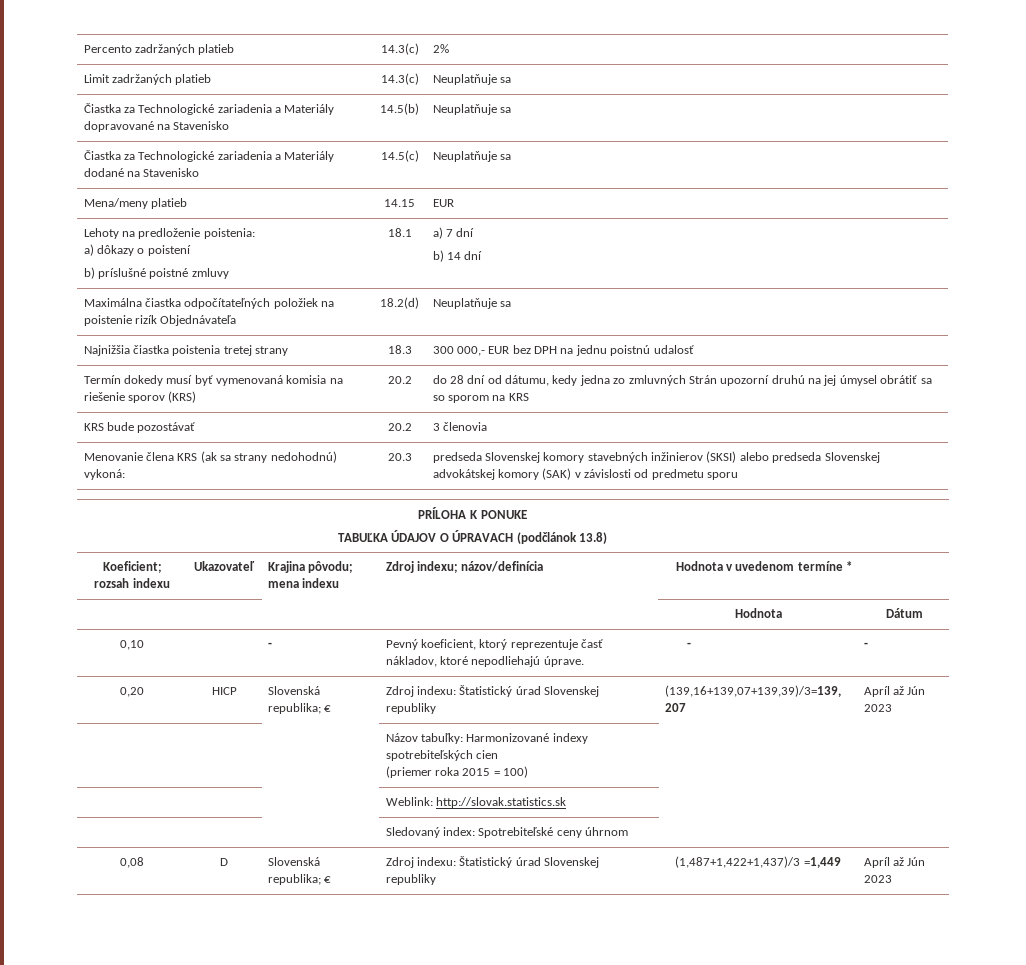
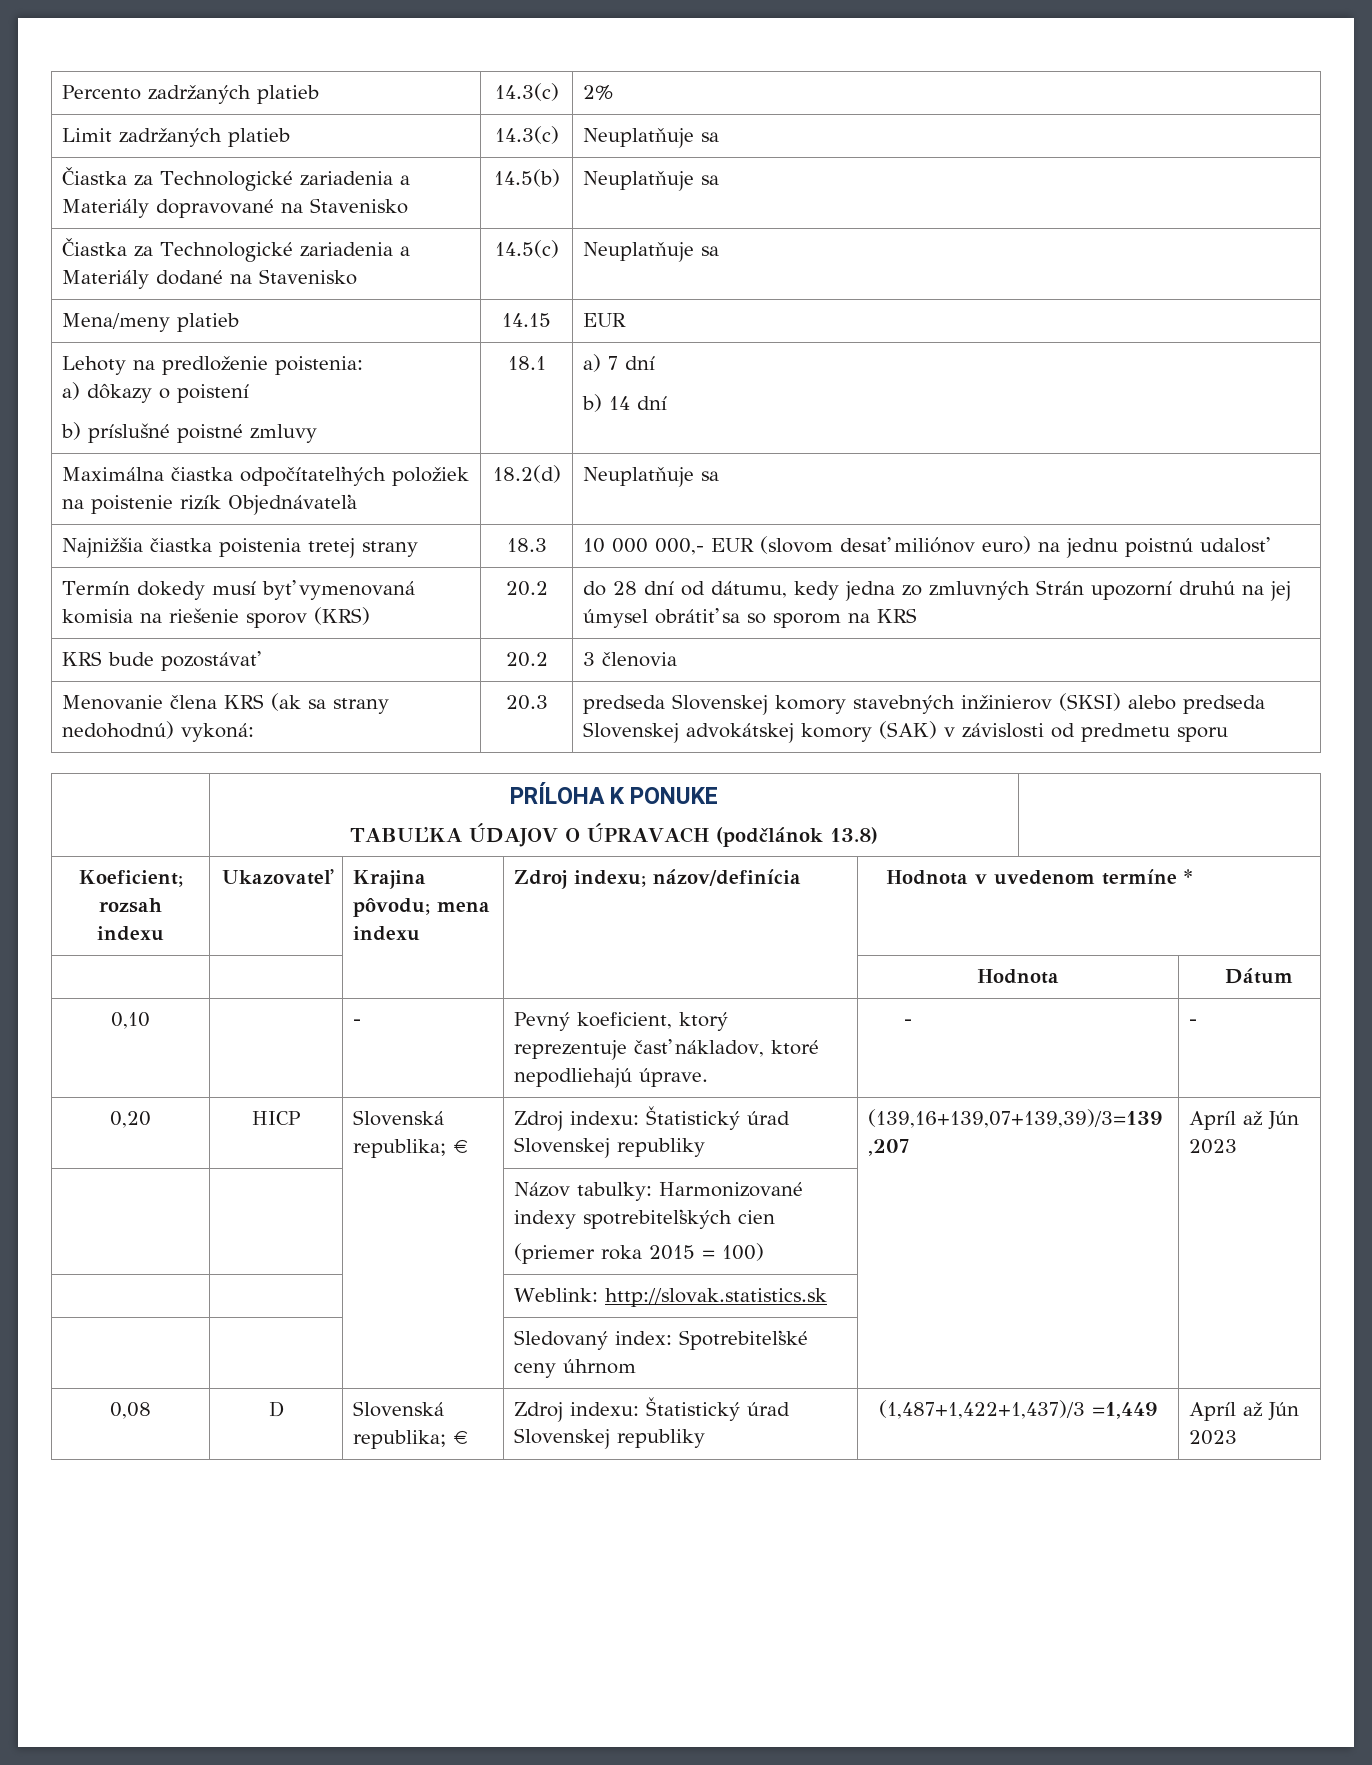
- Najnižšia čiastka poistenia tretej strany | 18.3 | 300 000,- EUR bez DPH na jednu poistnú udalosť
+ Najnižšia čiastka poistenia tretej strany | 18.3 | 10 000 000,- EUR (slovom desať miliónov euro) na jednu poistnú udalosť

